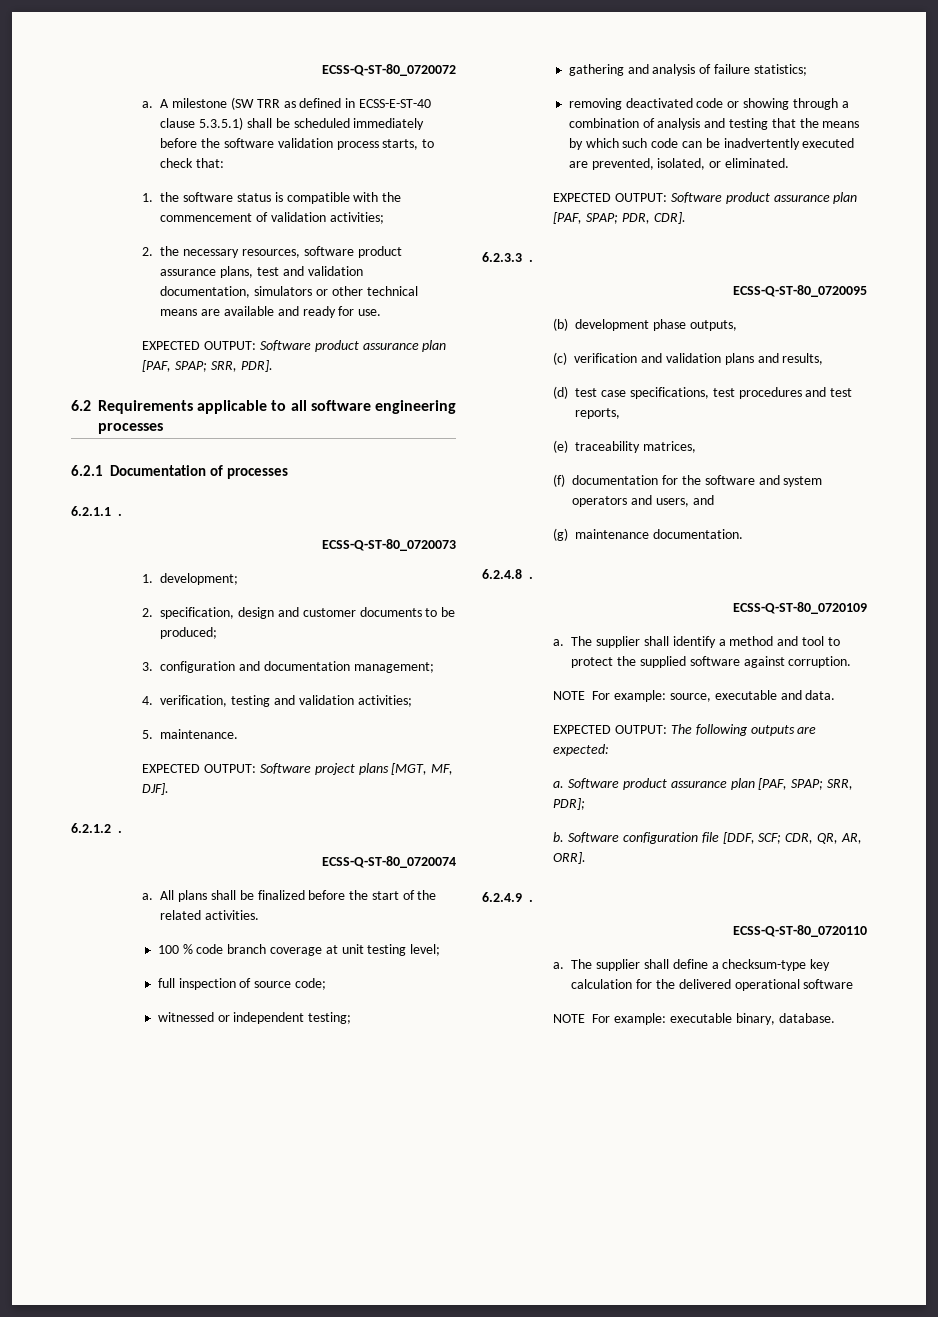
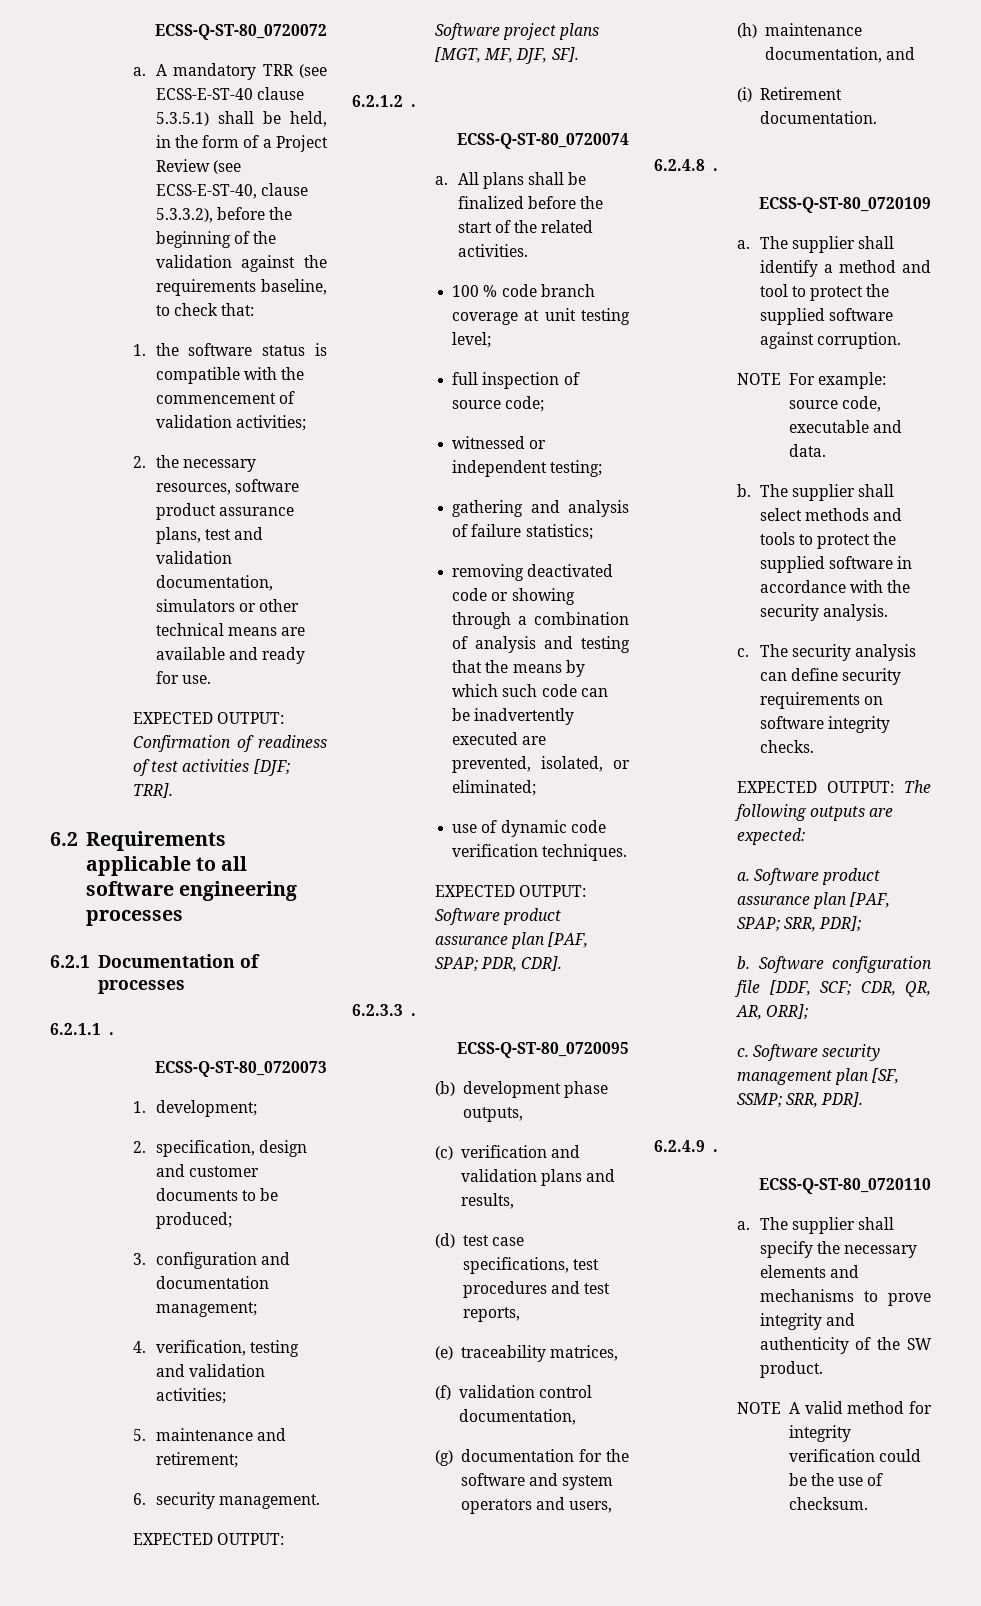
- A milestone (SW TRR as defined in ECSS-E-ST-40 clause 5.3.5.1) shall be scheduled immediately before the software validation process starts, to check that:
+ A mandatory TRR (see ECSS-E-ST-40 clause 5.3.5.1) shall be held, in the form of a Project Review (see ECSS-E-ST-40, clause 5.3.3.2), before the beginning of the validation against the requirements baseline, to check that:
- EXPECTED OUTPUT: Software product assurance plan [PAF, SPAP; SRR, PDR].
+ EXPECTED OUTPUT: Confirmation of readiness of test activities [DJF; TRR].
- 5. maintenance.
+ 5. maintenance and retirement;
+ 6. security management.
- EXPECTED OUTPUT: Software project plans [MGT, MF, DJF].
+ EXPECTED OUTPUT: Software project plans [MGT, MF, DJF, SF].
- removing deactivated code or showing through a combination of analysis and testing that the means by which such code can be inadvertently executed are prevented, isolated, or eliminated.
+ removing deactivated code or showing through a combination of analysis and testing that the means by which such code can be inadvertently executed are prevented, isolated, or eliminated;
+ use of dynamic code verification techniques.
- (f) documentation for the software and system operators and users, and
+ (f) validation control documentation,
+ (g) documentation for the software and system operators and users,
+ (h) maintenance documentation, and
- (g) maintenance documentation.
+ (i) Retirement documentation.
- NOTE For example: source, executable and data.
+ NOTE For example: source code, executable and data.
+ b. The supplier shall select methods and tools to protect the supplied software in accordance with the security analysis.
+ c. The security analysis can define security requirements on software integrity checks.
- Software configuration file [DDF, SCF; CDR, QR, AR, ORR].
+ Software configuration file [DDF, SCF; CDR, QR, AR, ORR];
+ c. Software security management plan [SF, SSMP; SRR, PDR].
- The supplier shall define a checksum-type key calculation for the delivered operational software
- NOTE For example: executable binary, database.
+ The supplier shall specify the necessary elements and mechanisms to prove integrity and authenticity of the SW product.
+ NOTE A valid method for integrity verification could be the use of checksum.

